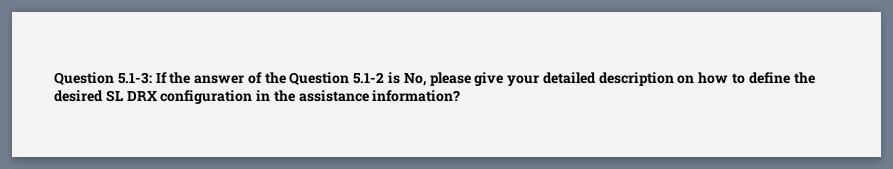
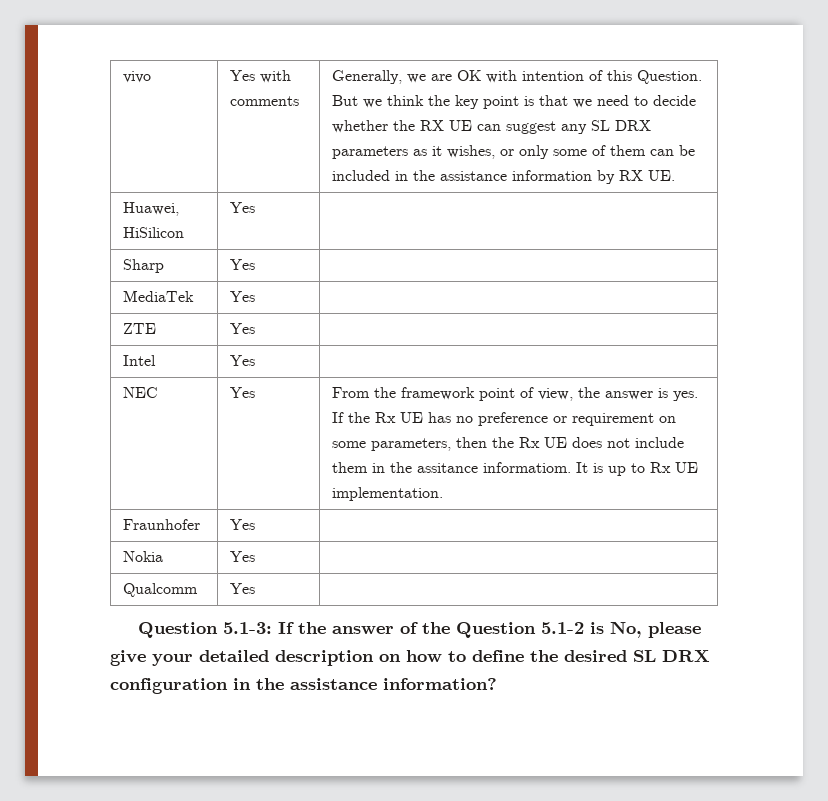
+ vivo | Yes with comments | Generally, we are OK with intention of this Question. But we think the key point is that we need to decide whether the RX UE can suggest any SL DRX parameters as it wishes, or only some of them can be included in the assistance information by RX UE.
+ Huawei, HiSilicon | Yes |
+ Sharp | Yes |
+ MediaTek | Yes |
+ ZTE | Yes |
+ Intel | Yes |
+ NEC | Yes | From the framework point of view, the answer is yes. If the Rx UE has no preference or requirement on some parameters, then the Rx UE does not include them in the assitance informatiom. It is up to Rx UE implementation.
+ Fraunhofer | Yes |
+ Nokia | Yes |
+ Qualcomm | Yes |

